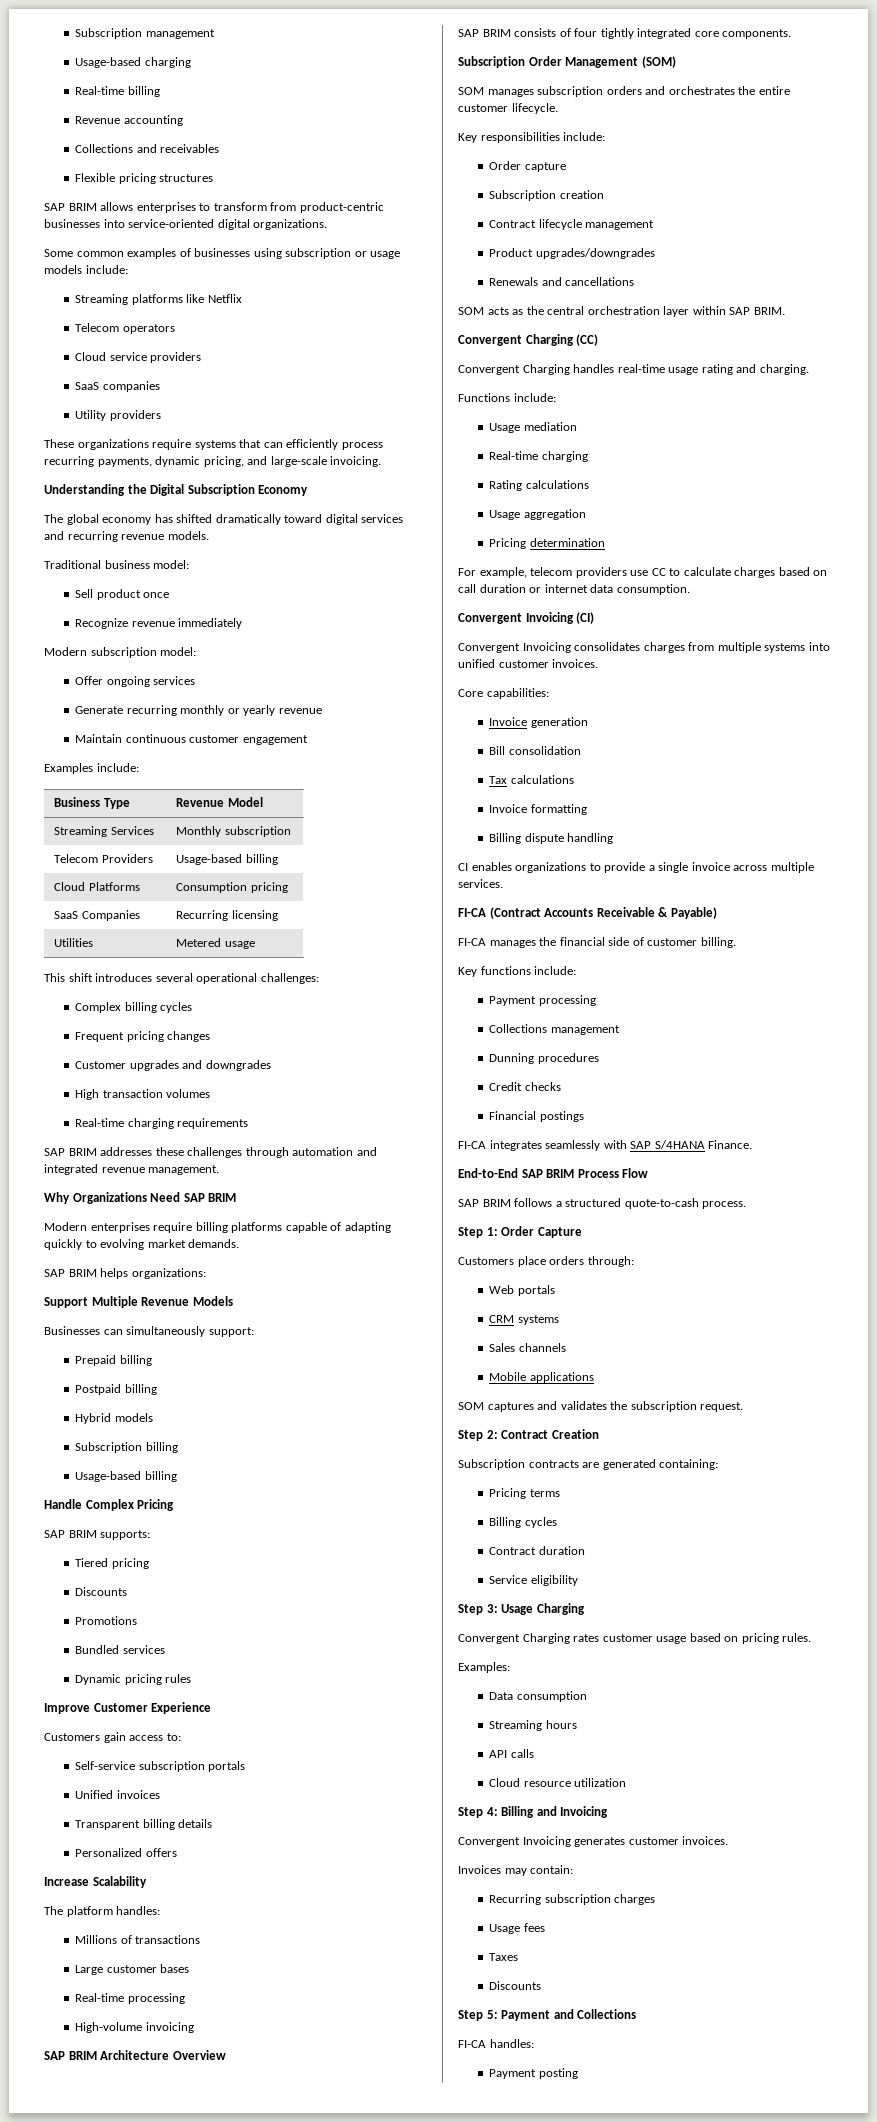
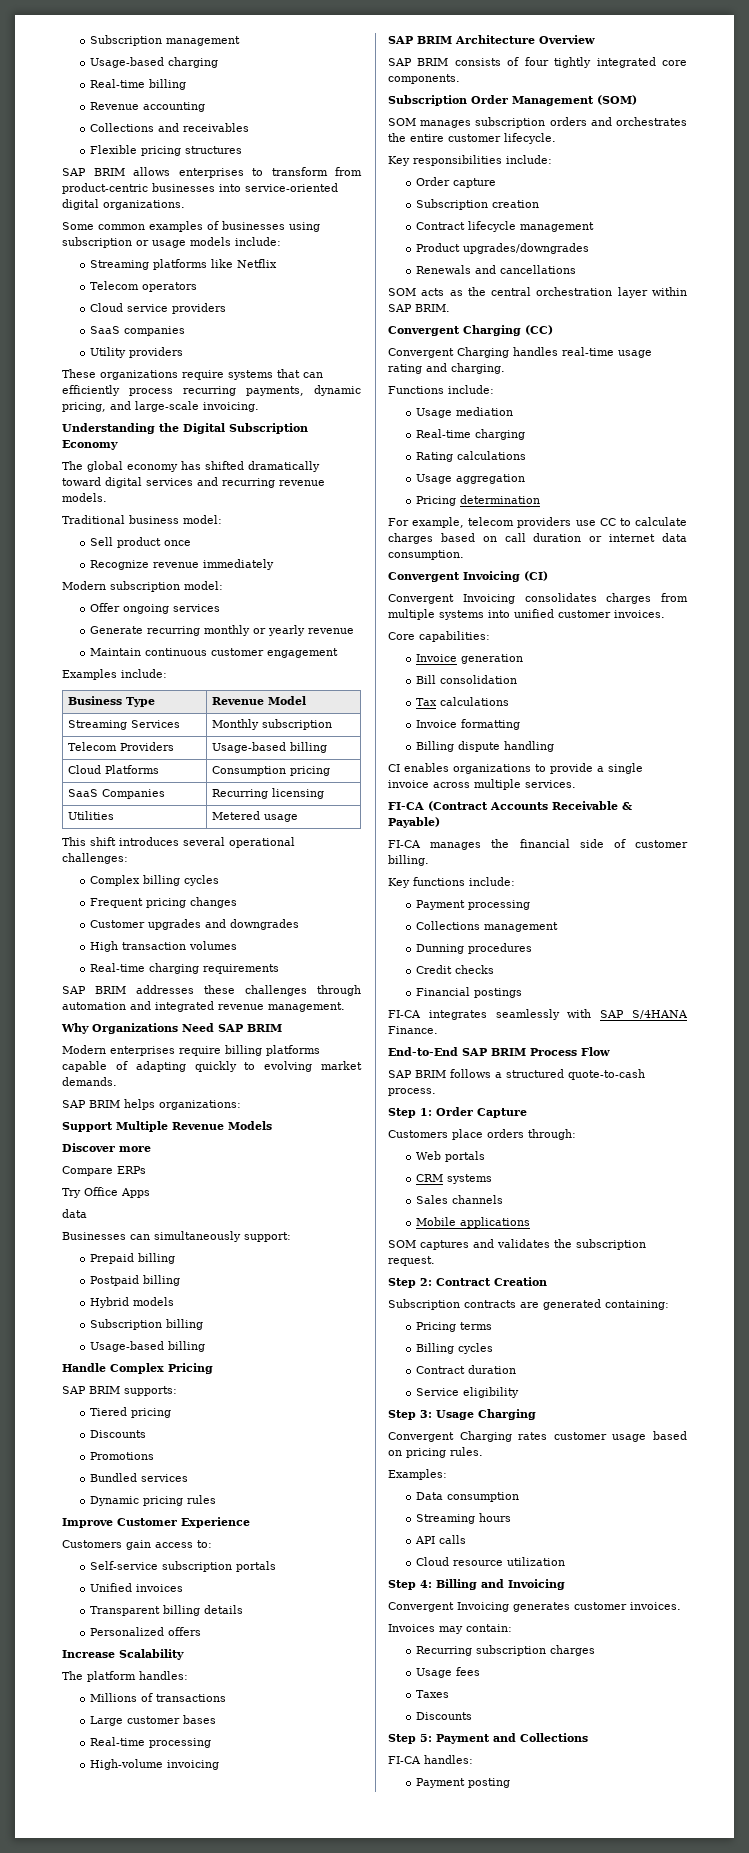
+ Discover more
+ Compare ERPs
+ Try Office Apps
+ data

